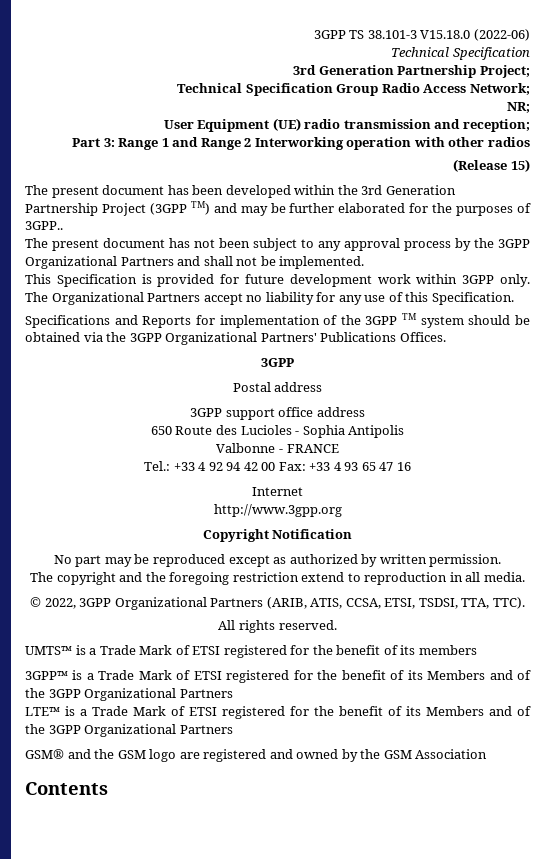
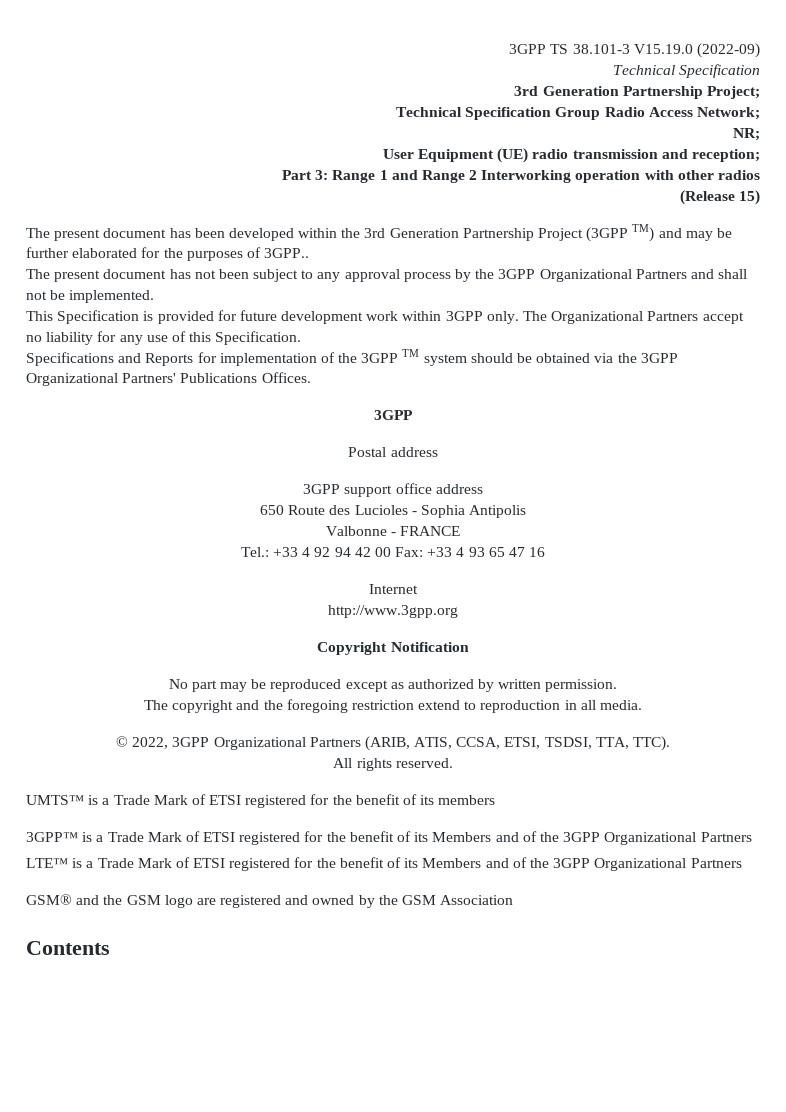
- 3GPP TS 38.101-3 V15.18.0 (2022-06)
+ 3GPP TS 38.101-3 V15.19.0 (2022-09)

